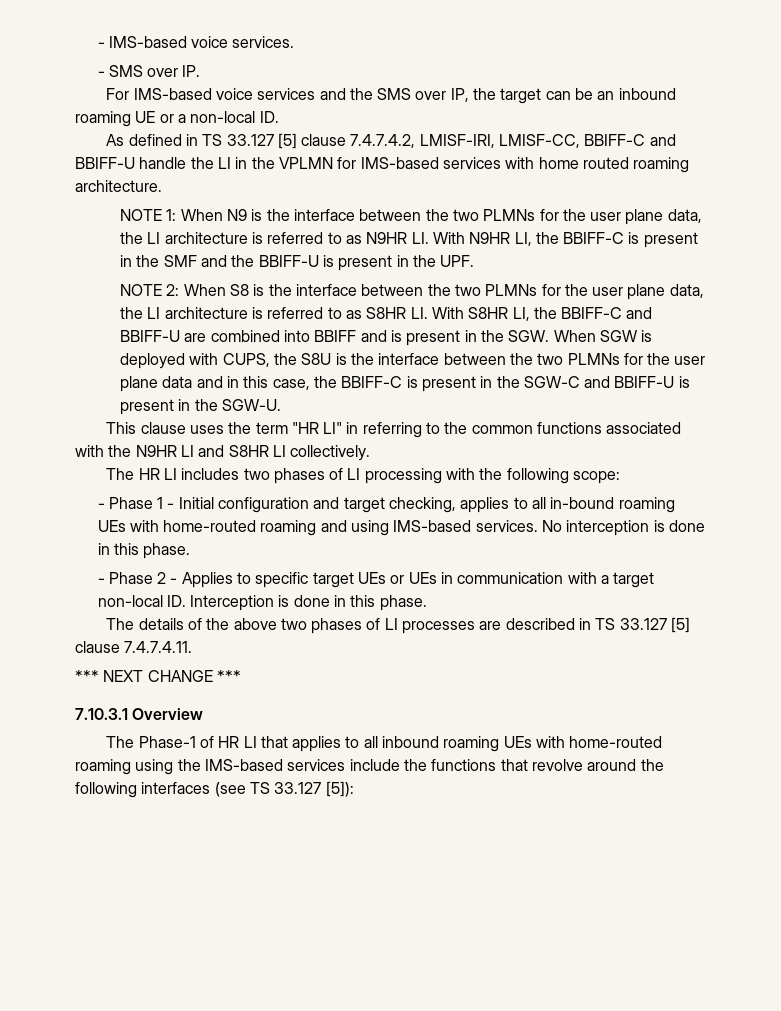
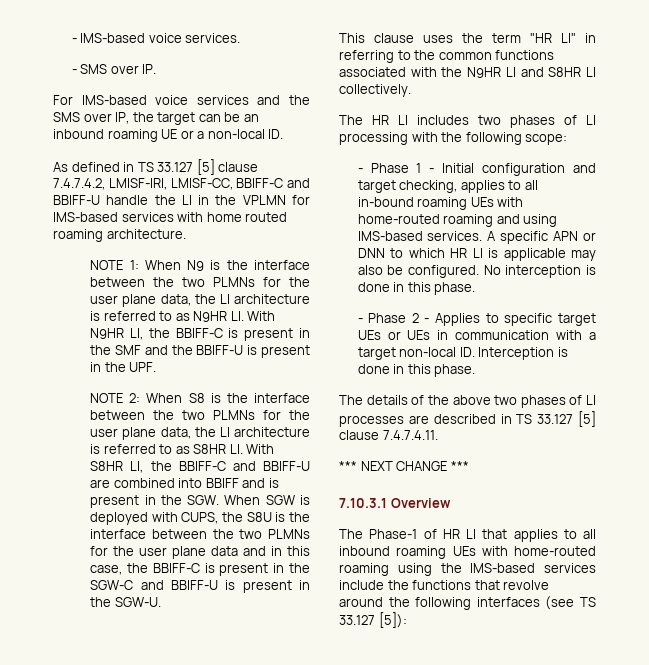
+ A specific APN or DNN to which HR LI is applicable may also be configured.

